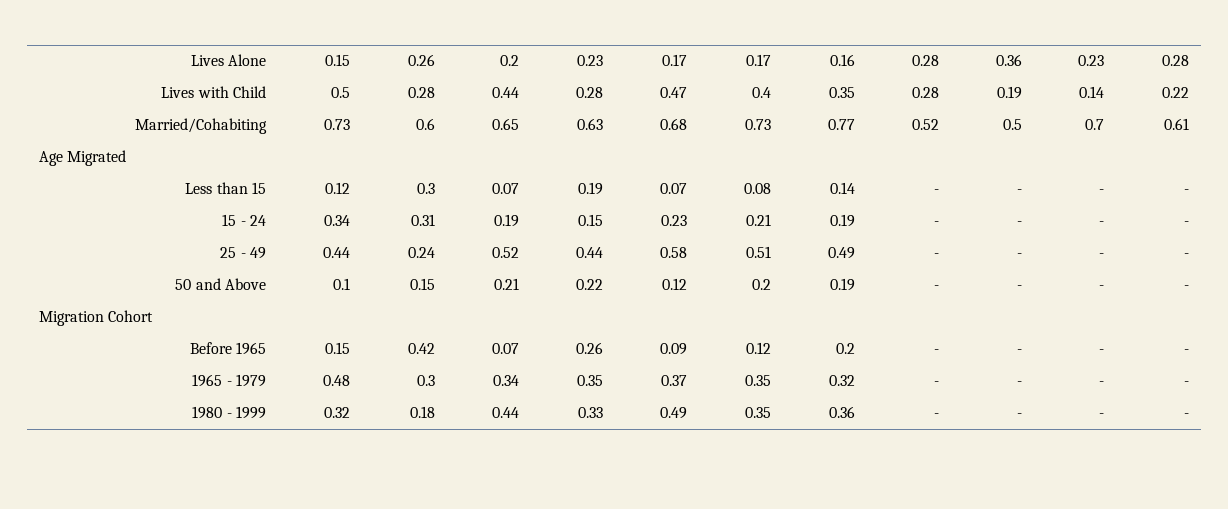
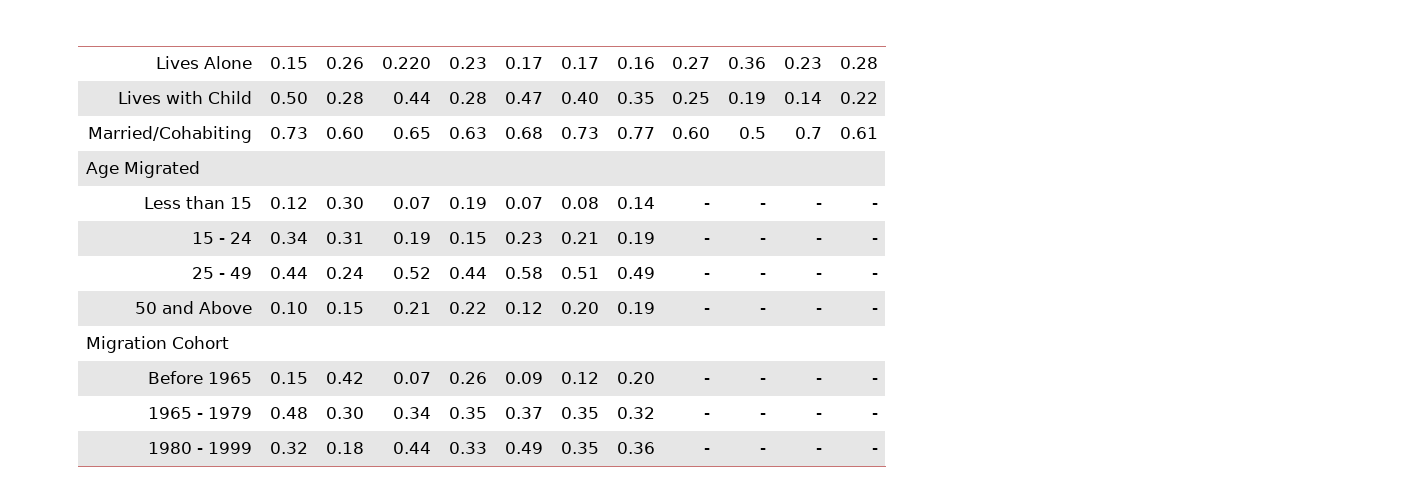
- Lives Alone | 0.15 | 0.26 | 0.2 | 0.23 | 0.17 | 0.17 | 0.16 | 0.28 | 0.36 | 0.23 | 0.28
+ Lives Alone | 0.15 | 0.26 | 0.220 | 0.23 | 0.17 | 0.17 | 0.16 | 0.27 | 0.36 | 0.23 | 0.28
- Lives with Child | 0.5 | 0.28 | 0.44 | 0.28 | 0.47 | 0.4 | 0.35 | 0.28 | 0.19 | 0.14 | 0.22
+ Lives with Child | 0.50 | 0.28 | 0.44 | 0.28 | 0.47 | 0.40 | 0.35 | 0.25 | 0.19 | 0.14 | 0.22
- Married/Cohabiting | 0.73 | 0.6 | 0.65 | 0.63 | 0.68 | 0.73 | 0.77 | 0.52 | 0.5 | 0.7 | 0.61
+ Married/Cohabiting | 0.73 | 0.60 | 0.65 | 0.63 | 0.68 | 0.73 | 0.77 | 0.60 | 0.5 | 0.7 | 0.61
- Less than 15 | 0.12 | 0.3 | 0.07 | 0.19 | 0.07 | 0.08 | 0.14 | - | - | - | -
+ Less than 15 | 0.12 | 0.30 | 0.07 | 0.19 | 0.07 | 0.08 | 0.14 | - | - | - | -
- 50 and Above | 0.1 | 0.15 | 0.21 | 0.22 | 0.12 | 0.2 | 0.19 | - | - | - | -
+ 50 and Above | 0.10 | 0.15 | 0.21 | 0.22 | 0.12 | 0.20 | 0.19 | - | - | - | -
- Before 1965 | 0.15 | 0.42 | 0.07 | 0.26 | 0.09 | 0.12 | 0.2 | - | - | - | -
+ Before 1965 | 0.15 | 0.42 | 0.07 | 0.26 | 0.09 | 0.12 | 0.20 | - | - | - | -
- 1965 - 1979 | 0.48 | 0.3 | 0.34 | 0.35 | 0.37 | 0.35 | 0.32 | - | - | - | -
+ 1965 - 1979 | 0.48 | 0.30 | 0.34 | 0.35 | 0.37 | 0.35 | 0.32 | - | - | - | -

